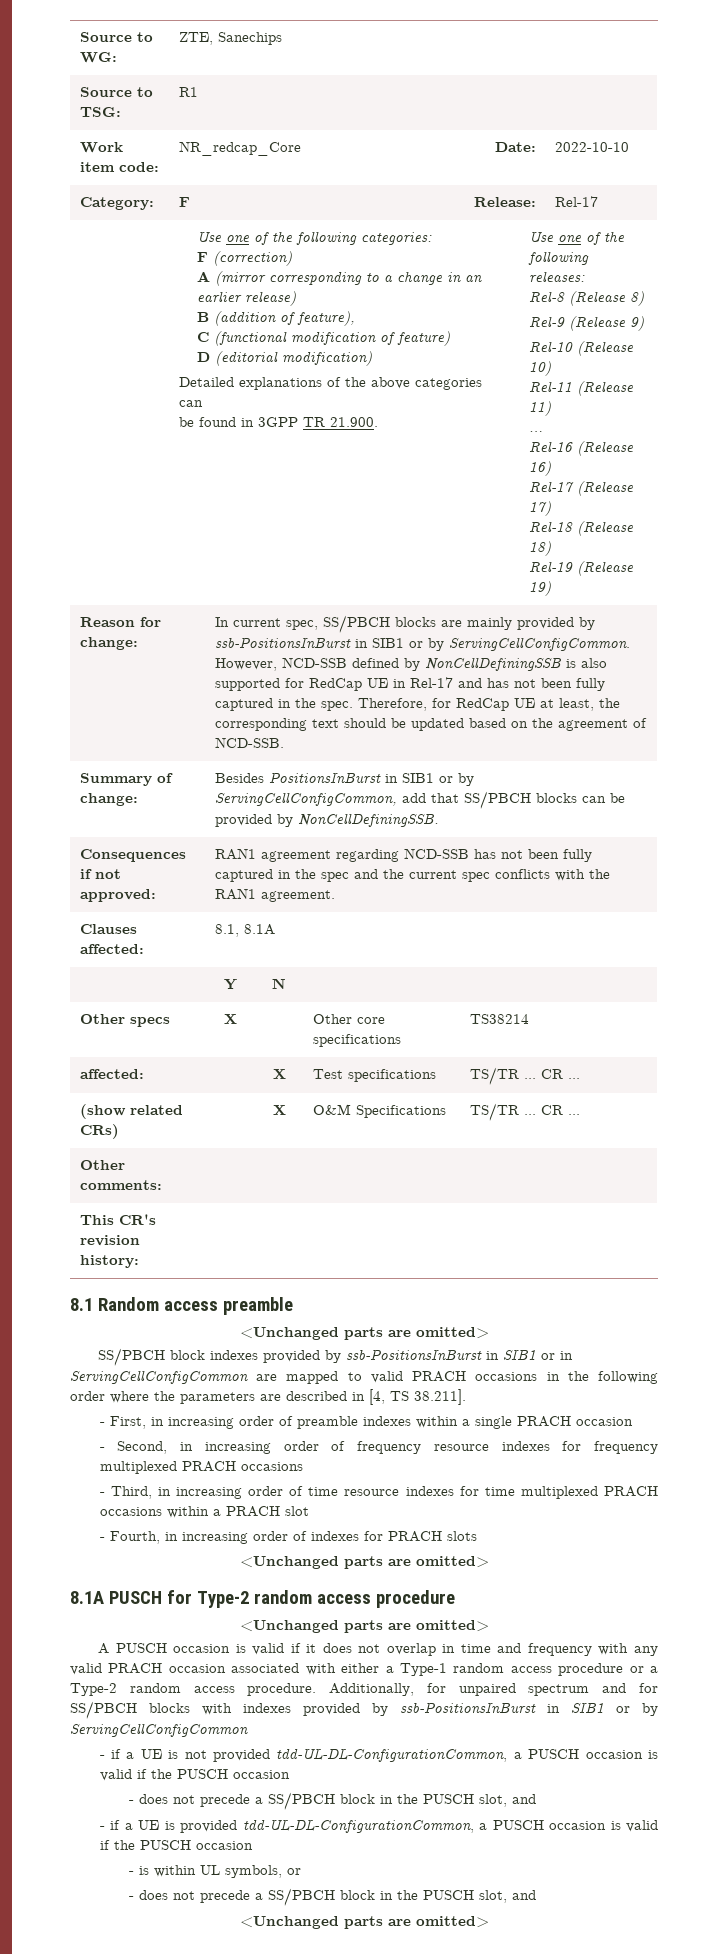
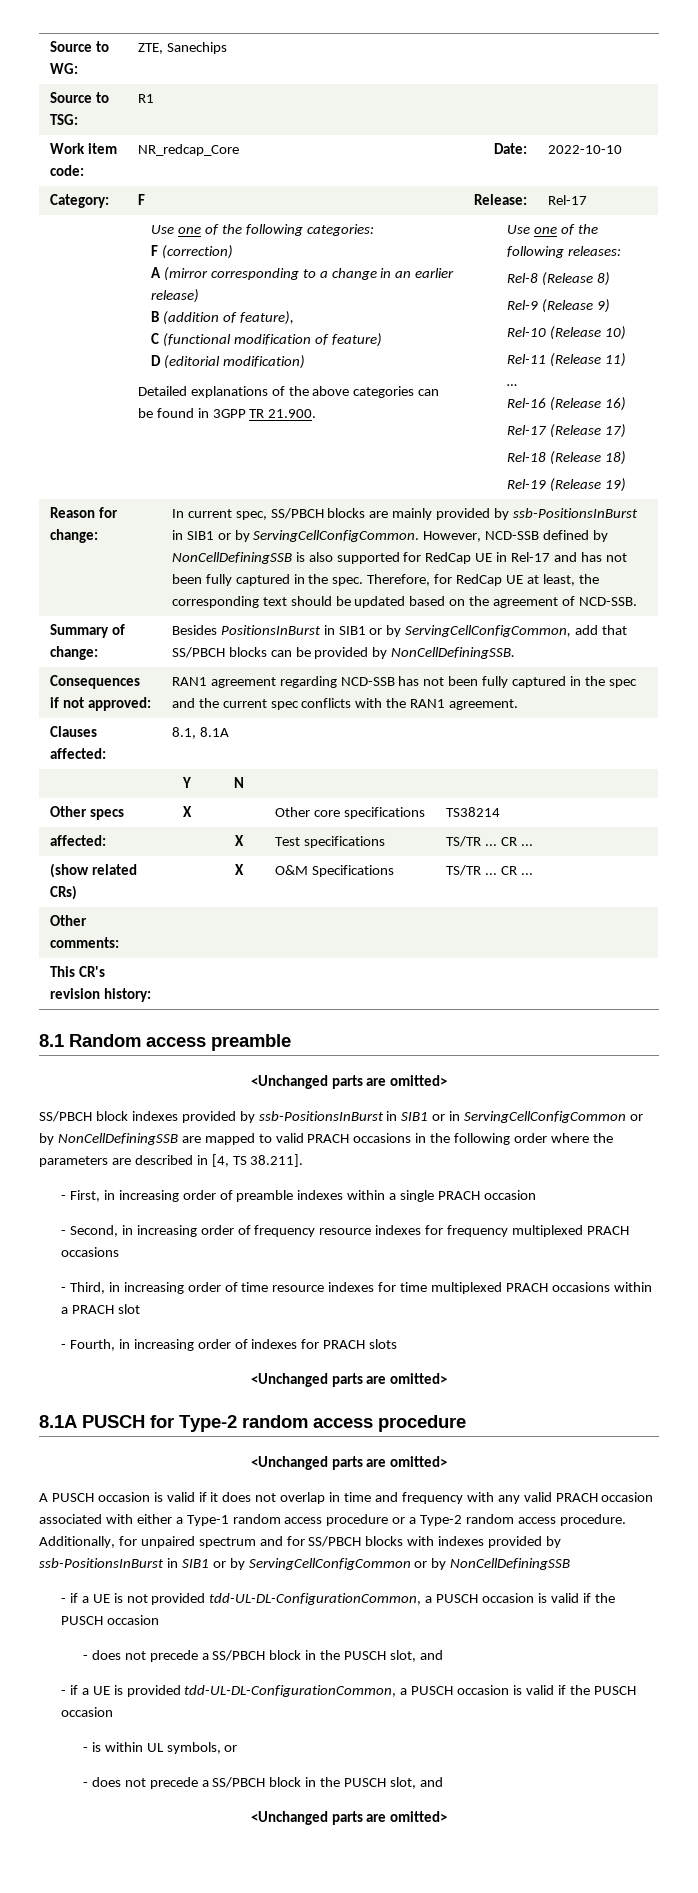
- SS/PBCH block indexes provided by ssb-PositionsInBurst in SIB1 or in ServingCellConfigCommon are mapped to valid PRACH occasions in the following order where the parameters are described in [4, TS 38.211].
+ SS/PBCH block indexes provided by ssb-PositionsInBurst in SIB1 or in ServingCellConfigCommon or by NonCellDefiningSSB are mapped to valid PRACH occasions in the following order where the parameters are described in [4, TS 38.211].
- Additionally, for unpaired spectrum and for SS/PBCH blocks with indexes provided by ssb-PositionsInBurst in SIB1 or by ServingCellConfigCommon
+ Additionally, for unpaired spectrum and for SS/PBCH blocks with indexes provided by ssb-PositionsInBurst in SIB1 or by ServingCellConfigCommon or by NonCellDefiningSSB

